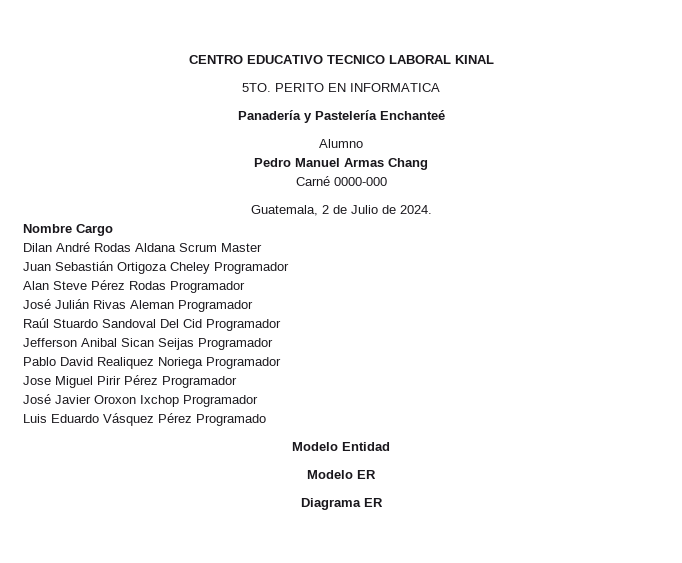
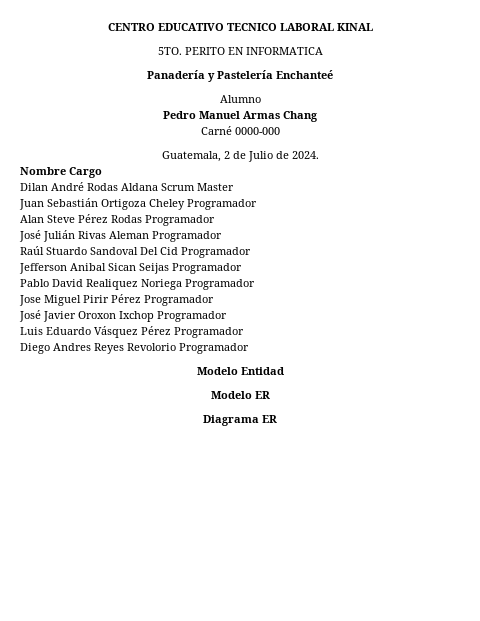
- Luis Eduardo Vásquez Pérez Programado
+ Luis Eduardo Vásquez Pérez Programador
+ Diego Andres Reyes Revolorio Programador

